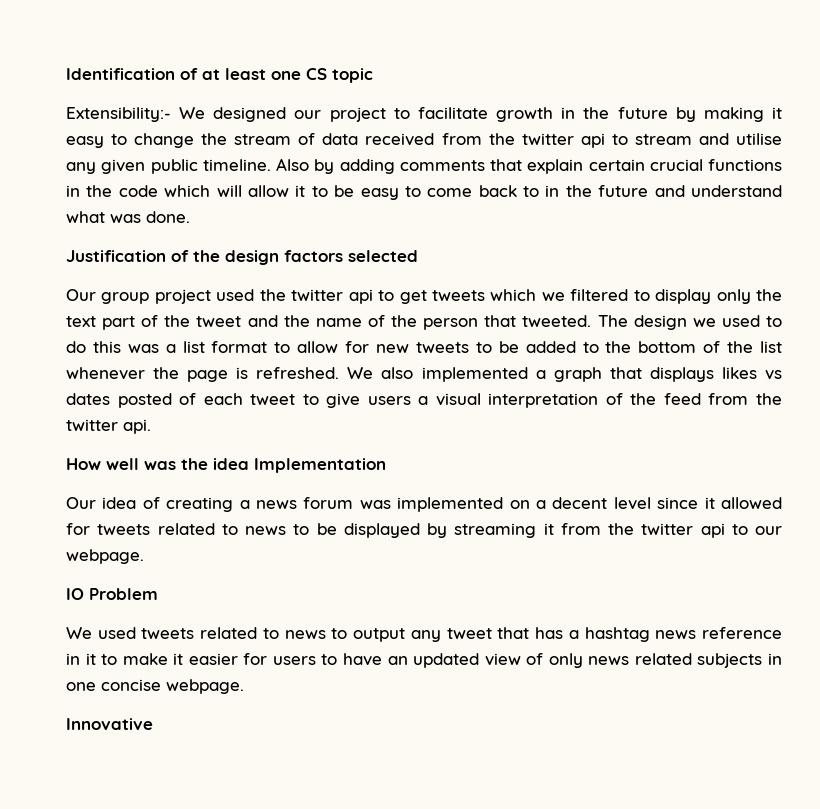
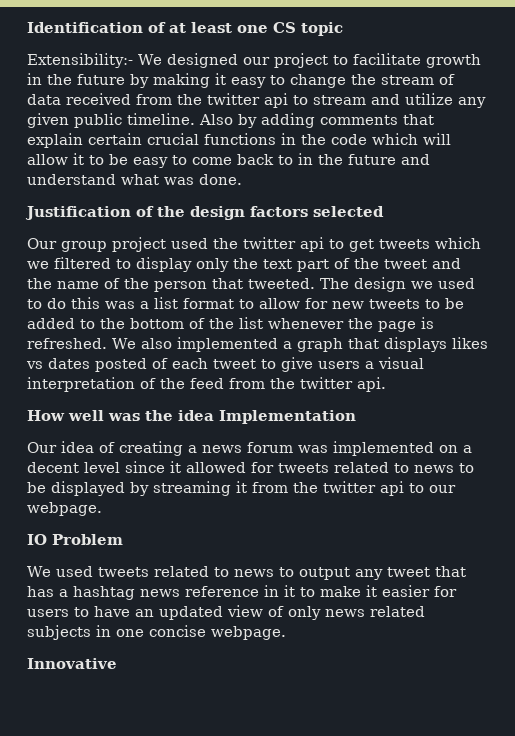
- Extensibility:- We designed our project to facilitate growth in the future by making it easy to change the stream of data received from the twitter api to stream and utilise any given public timeline.
+ Extensibility:- We designed our project to facilitate growth in the future by making it easy to change the stream of data received from the twitter api to stream and utilize any given public timeline.

